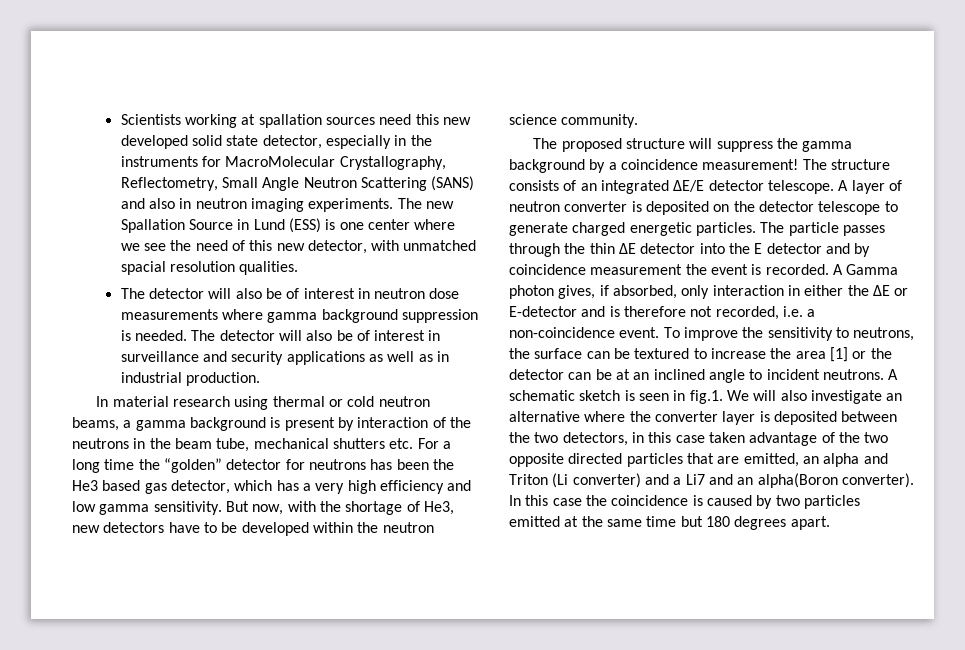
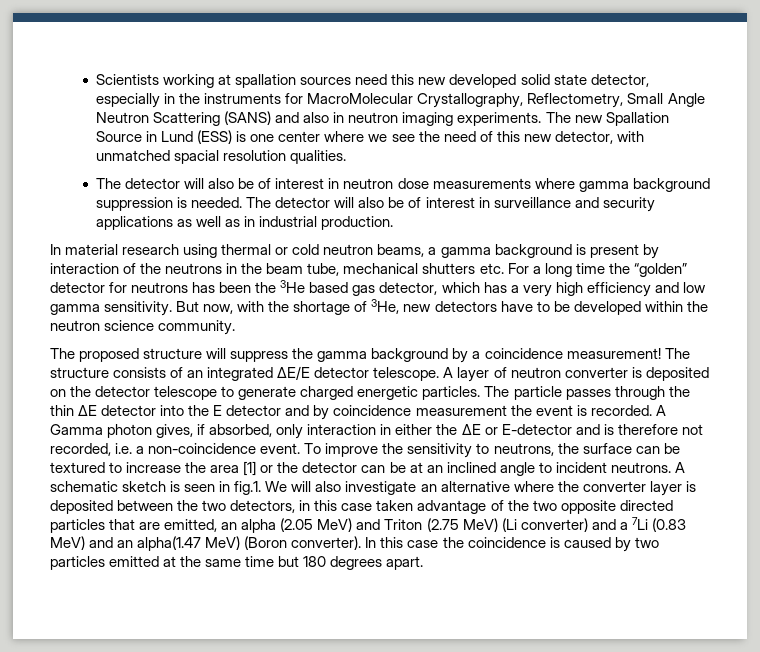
- In material research using thermal or cold neutron beams, a gamma background is present by interaction of the neutrons in the beam tube, mechanical shutters etc. For a long time the “golden” detector for neutrons has been the He3 based gas detector, which has a very high efficiency and low gamma sensitivity.
+ In material research using thermal or cold neutron beams, a gamma background is present by interaction of the neutrons in the beam tube, mechanical shutters etc. For a long time the “golden” detector for neutrons has been the 3He based gas detector, which has a very high efficiency and low gamma sensitivity.
- But now, with the shortage of He3, new detectors have to be developed within the neutron science community.
+ But now, with the shortage of 3He, new detectors have to be developed within the neutron science community.
- A schematic sketch is seen in fig.1. We will also investigate an alternative where the converter layer is deposited between the two detectors, in this case taken advantage of the two opposite directed particles that are emitted, an alpha and Triton (Li converter) and a Li7 and an alpha(Boron converter).
+ A schematic sketch is seen in fig.1. We will also investigate an alternative where the converter layer is deposited between the two detectors, in this case taken advantage of the two opposite directed particles that are emitted, an alpha (2.05 MeV) and Triton (2.75 MeV) (Li converter) and a 7Li (0.83 MeV) and an alpha(1.47 MeV) (Boron converter).

